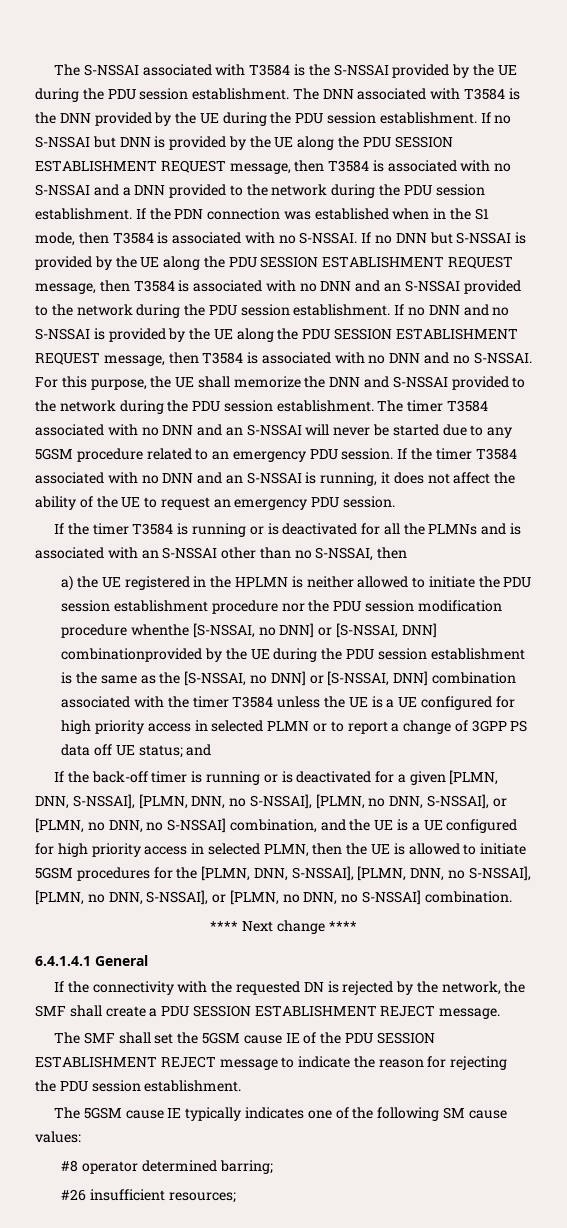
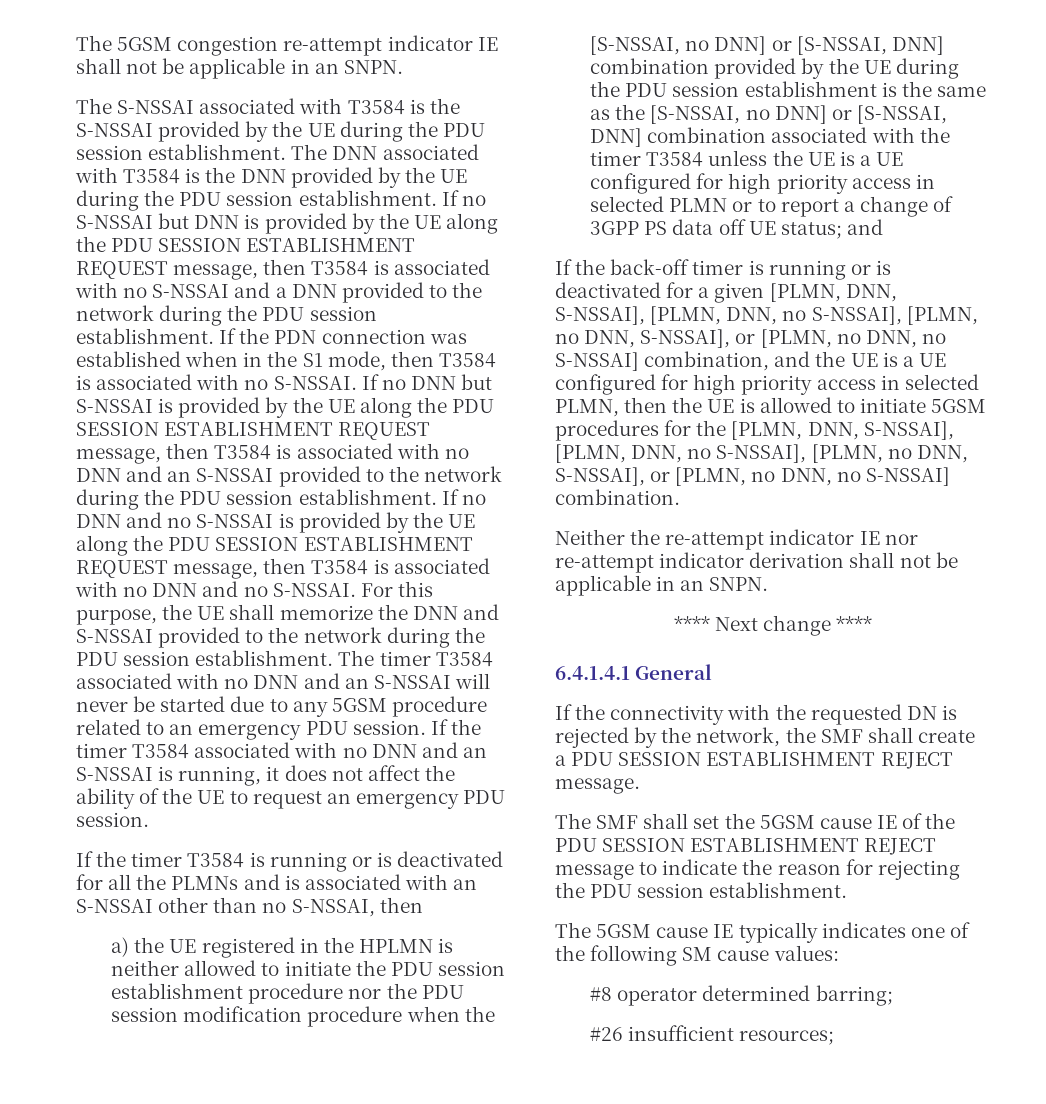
+ The 5GSM congestion re-attempt indicator IE shall not be applicable in an SNPN.
- a) the UE registered in the HPLMN is neither allowed to initiate the PDU session establishment procedure nor the PDU session modification procedure whenthe [S-NSSAI, no DNN] or [S-NSSAI, DNN] combinationprovided by the UE during the PDU session establishment is the same as the [S-NSSAI, no DNN] or [S-NSSAI, DNN] combination associated with the timer T3584 unless the UE is a UE configured for high priority access in selected PLMN or to report a change of 3GPP PS data off UE status;
+ a) the UE registered in the HPLMN is neither allowed to initiate the PDU session establishment procedure nor the PDU session modification procedure when the [S-NSSAI, no DNN] or [S-NSSAI, DNN] combination provided by the UE during the PDU session establishment is the same as the [S-NSSAI, no DNN] or [S-NSSAI, DNN] combination associated with the timer T3584 unless the UE is a UE configured for high priority access in selected PLMN or to report a change of 3GPP PS data off UE status;
+ Neither the re-attempt indicator IE nor re-attempt indicator derivation shall not be applicable in an SNPN.

